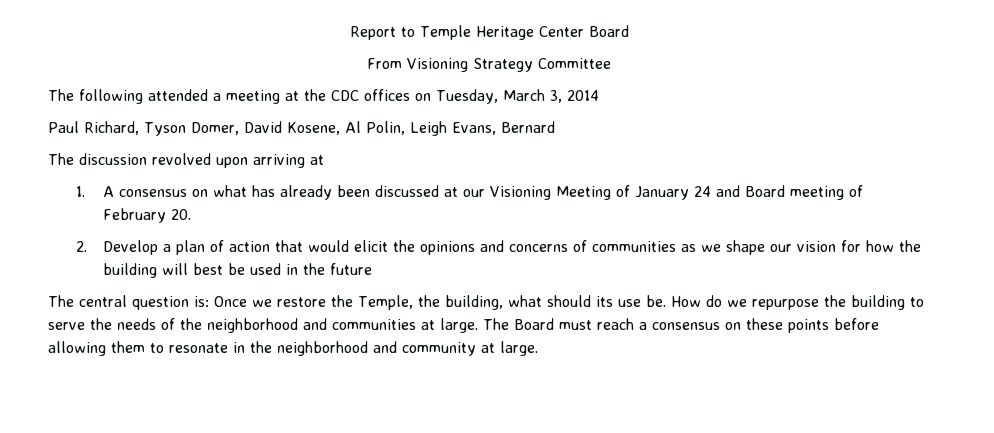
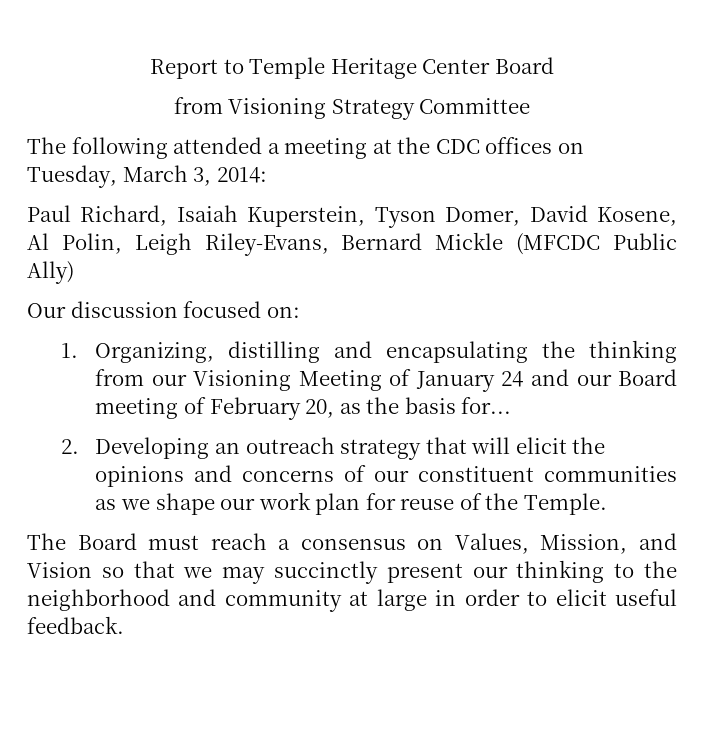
- From Visioning Strategy Committee
+ from Visioning Strategy Committee
- The following attended a meeting at the CDC offices on Tuesday, March 3, 2014
+ The following attended a meeting at the CDC offices on Tuesday, March 3, 2014:
- Paul Richard, Tyson Domer, David Kosene, Al Polin, Leigh Evans, Bernard
- The discussion revolved upon arriving at
- 1. A consensus on what has already been discussed at our Visioning Meeting of January 24 and Board meeting of February 20.
- 2. Develop a plan of action that would elicit the opinions and concerns of communities as we shape our vision for how the building will best be used in the future
- The central question is: Once we restore the Temple, the building, what should its use be. How do we repurpose the building to serve the needs of the neighborhood and communities at large. The Board must reach a consensus on these points before allowing them to resonate in the neighborhood and community at large.
+ Paul Richard, Isaiah Kuperstein, Tyson Domer, David Kosene, Al Polin, Leigh Riley-Evans, Bernard Mickle (MFCDC Public Ally)
+ Our discussion focused on:
+ 1. Organizing, distilling and encapsulating the thinking from our Visioning Meeting of January 24 and our Board meeting of February 20, as the basis for...
+ 2. Developing an outreach strategy that will elicit the opinions and concerns of our constituent communities as we shape our work plan for reuse of the Temple.
+ The Board must reach a consensus on Values, Mission, and Vision so that we may succinctly present our thinking to the neighborhood and community at large in order to elicit useful feedback.

